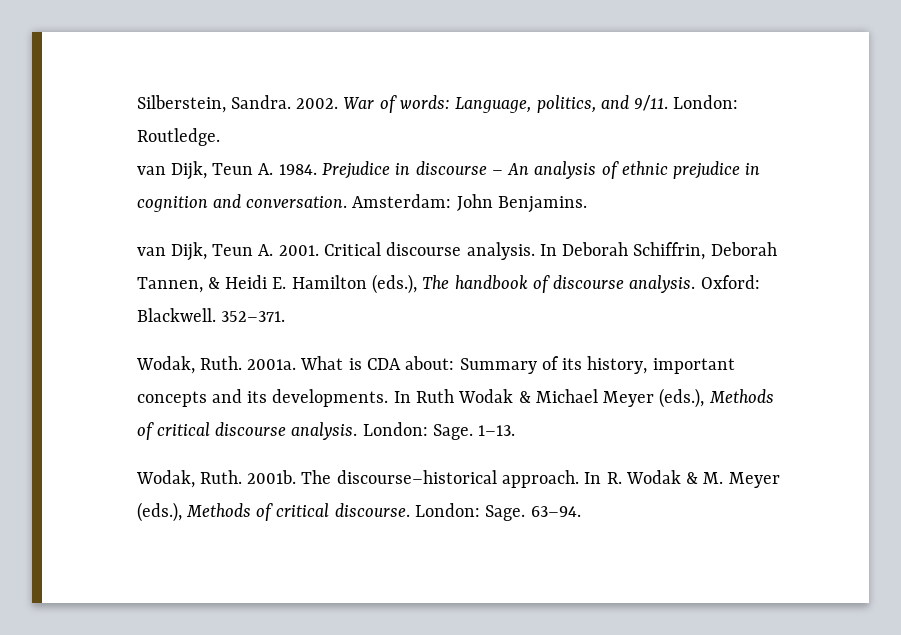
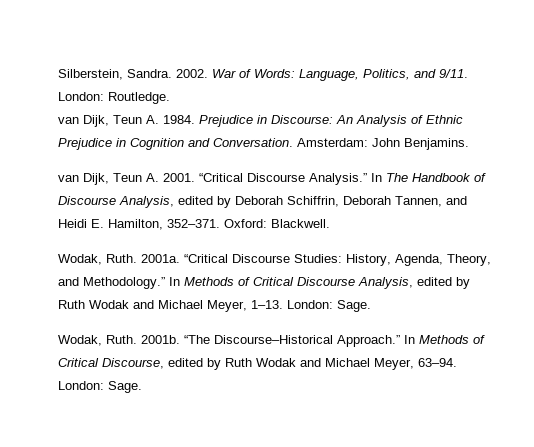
- War of words: Language, politics, and 9/11.
+ War of Words: Language, Politics, and 9/11.
- Prejudice in discourse – An analysis of ethnic prejudice in cognition and conversation.
+ Prejudice in Discourse: An Analysis of Ethnic Prejudice in Cognition and Conversation.
- Critical discourse analysis. In Deborah Schiffrin, Deborah Tannen, & Heidi E. Hamilton (eds.), The handbook of discourse analysis.
+ “Critical Discourse Analysis.” In The Handbook of Discourse Analysis, edited by Deborah Schiffrin, Deborah Tannen, and Heidi E. Hamilton, 352–371.
- 352–371.
- What is CDA about: Summary of its history, important concepts and its developments. In Ruth Wodak & Michael Meyer (eds.), Methods of critical discourse analysis. London: Sage. 1–13.
+ “Critical Discourse Studies: History, Agenda, Theory, and Methodology.” In Methods of Critical Discourse Analysis, edited by Ruth Wodak and Michael Meyer, 1–13. London: Sage.
- The discourse–historical approach. In R. Wodak & M. Meyer (eds.), Methods of critical discourse. London: Sage. 63–94.
+ “The Discourse–Historical Approach.” In Methods of Critical Discourse, edited by Ruth Wodak and Michael Meyer, 63–94. London: Sage.

